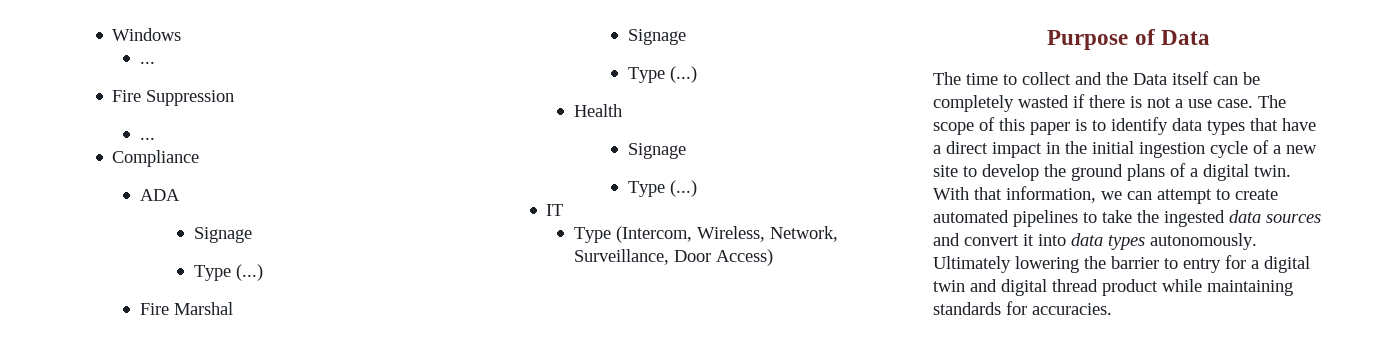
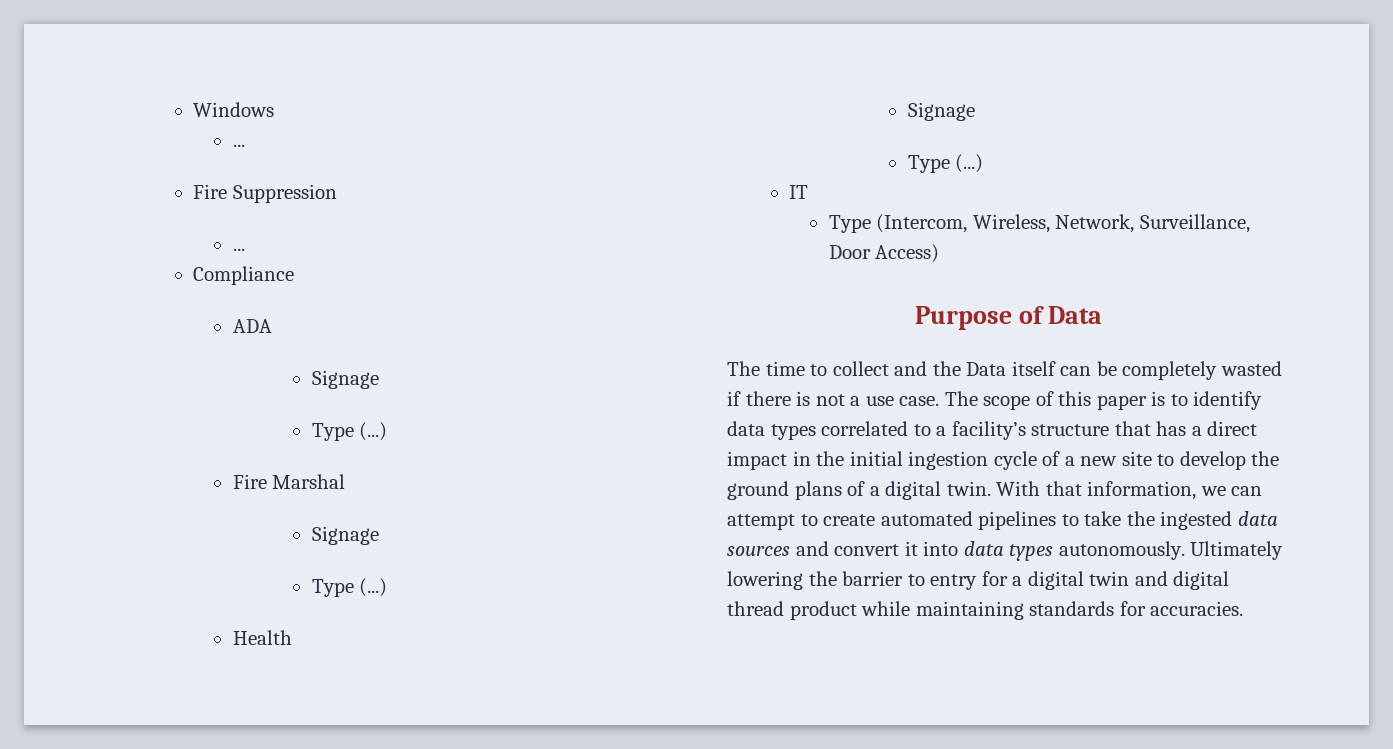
- The scope of this paper is to identify data types that have a direct impact in the initial ingestion cycle of a new site to develop the ground plans of a digital twin.
+ The scope of this paper is to identify data types correlated to a facility’s structure that has a direct impact in the initial ingestion cycle of a new site to develop the ground plans of a digital twin.

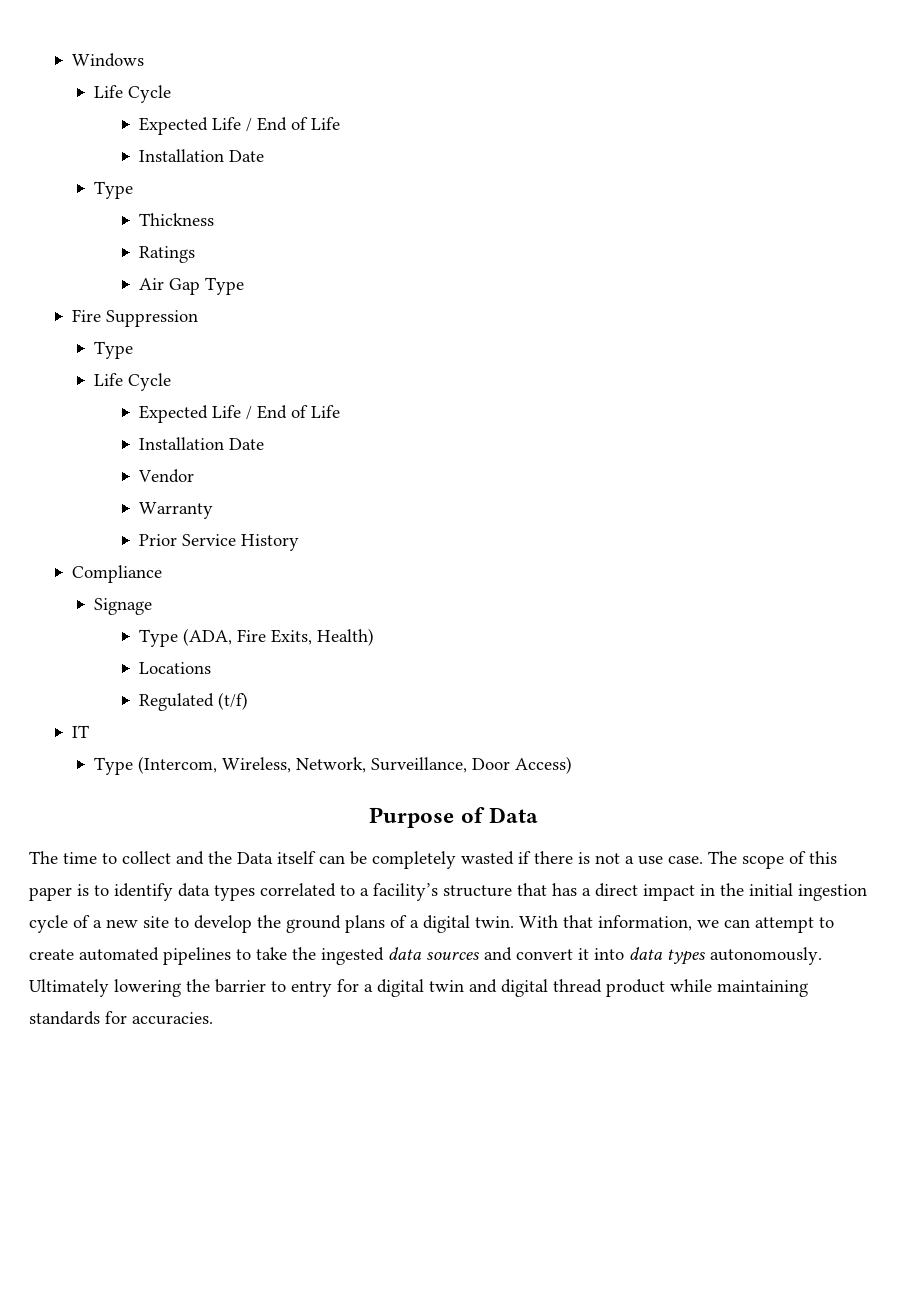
  Windows
- ...
+ Life Cycle
+ Expected Life / End of Life
+ Installation Date
+ Type
+ Thickness
+ Ratings
+ Air Gap Type
  Fire Suppression
- ...
+ Type
+ Life Cycle
+ Expected Life / End of Life
+ Installation Date
+ Vendor
+ Warranty
+ Prior Service History
- ADA
  Signage
- Type (...)
- Fire Marshal
- Signage
- Type (...)
- Health
- Signage
- Type (...)
+ Type (ADA, Fire Exits, Health)
+ Locations
+ Regulated (t/f)

